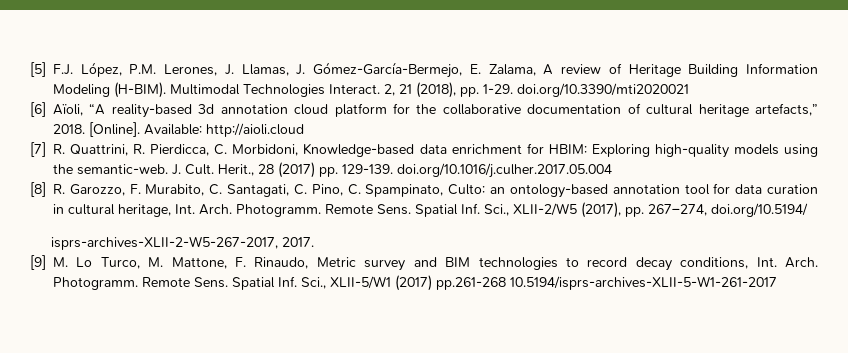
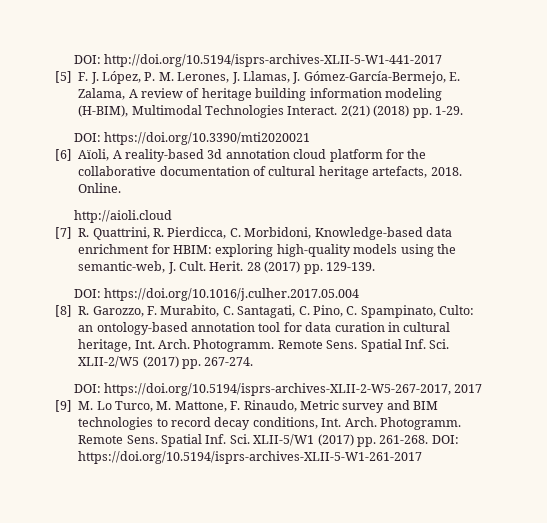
- [5] F.J. López, P.M. Lerones, J. Llamas, J. Gómez-García-Bermejo, E. Zalama, A review of Heritage Building Information Modeling (H-BIM). Multimodal Technologies Interact. 2, 21 (2018), pp. 1-29. doi.org/10.3390/mti2020021
+ DOI: http://doi.org/10.5194/isprs-archives-XLII-5-W1-441-2017
+ [5] F. J. López, P. M. Lerones, J. Llamas, J. Gómez-García-Bermejo, E. Zalama, A review of heritage building information modeling (H-BIM), Multimodal Technologies Interact. 2(21) (2018) pp. 1-29.
+ DOI: https://doi.org/10.3390/mti2020021
- [6] Aïoli, “A reality-based 3d annotation cloud platform for the collaborative documentation of cultural heritage artefacts,” 2018. [Online]. Available: http://aioli.cloud
+ [6] Aïoli, A reality-based 3d annotation cloud platform for the collaborative documentation of cultural heritage artefacts, 2018. Online.
+ http://aioli.cloud
- [7] R. Quattrini, R. Pierdicca, C. Morbidoni, Knowledge-based data enrichment for HBIM: Exploring high-quality models using the semantic-web. J. Cult.
+ [7] R. Quattrini, R. Pierdicca, C. Morbidoni, Knowledge-based data enrichment for HBIM: exploring high-quality models using the semantic-web, J. Cult.
- Herit., 28 (2017) pp. 129-139. doi.org/10.1016/j.culher.2017.05.004
+ Herit. 28 (2017) pp. 129-139.
+ DOI: https://doi.org/10.1016/j.culher.2017.05.004
- Spatial Inf. Sci., XLII-2/W5 (2017), pp. 267–274, doi.org/10.5194/
- isprs-archives-XLII-2-W5-267-2017, 2017.
+ Spatial Inf. Sci. XLII-2/W5 (2017) pp. 267-274.
+ DOI: https://doi.org/10.5194/isprs-archives-XLII-2-W5-267-2017, 2017
- Spatial Inf. Sci., XLII-5/W1 (2017) pp.261-268 10.5194/isprs-archives-XLII-5-W1-261-2017
+ Spatial Inf. Sci. XLII-5/W1 (2017) pp. 261-268. DOI: https://doi.org/10.5194/isprs-archives-XLII-5-W1-261-2017

